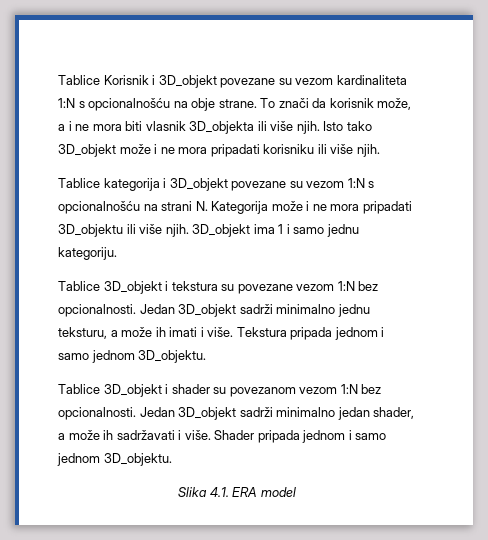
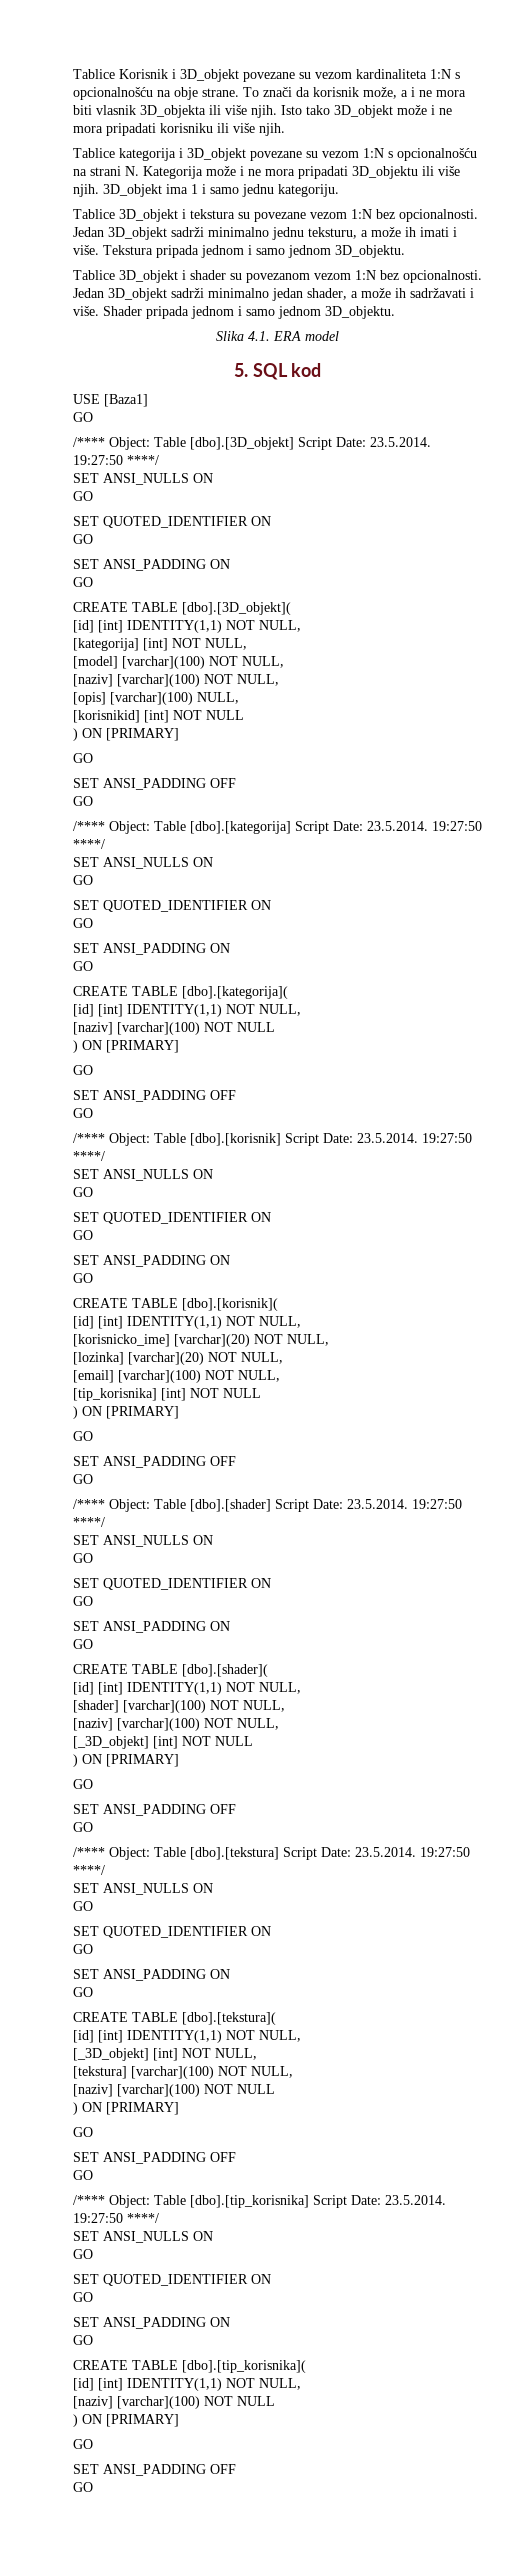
+ 5. SQL kod
+ USE [Baza1]
+ GO
+ /**** Object: Table [dbo].[3D_objekt] Script Date: 23.5.2014. 19:27:50 ****/
+ SET ANSI_NULLS ON
+ GO
+ SET QUOTED_IDENTIFIER ON
+ GO
+ SET ANSI_PADDING ON
+ GO
+ CREATE TABLE [dbo].[3D_objekt](
+ [id] [int] IDENTITY(1,1) NOT NULL,
+ [kategorija] [int] NOT NULL,
+ [model] [varchar](100) NOT NULL,
+ [naziv] [varchar](100) NOT NULL,
+ [opis] [varchar](100) NULL,
+ [korisnikid] [int] NOT NULL
+ ) ON [PRIMARY]
+ GO
+ SET ANSI_PADDING OFF
+ GO
+ /**** Object: Table [dbo].[kategorija] Script Date: 23.5.2014. 19:27:50 ****/
+ SET ANSI_NULLS ON
+ GO
+ SET QUOTED_IDENTIFIER ON
+ GO
+ SET ANSI_PADDING ON
+ GO
+ CREATE TABLE [dbo].[kategorija](
+ [id] [int] IDENTITY(1,1) NOT NULL,
+ [naziv] [varchar](100) NOT NULL
+ ) ON [PRIMARY]
+ GO
+ SET ANSI_PADDING OFF
+ GO
+ /**** Object: Table [dbo].[korisnik] Script Date: 23.5.2014. 19:27:50 ****/
+ SET ANSI_NULLS ON
+ GO
+ SET QUOTED_IDENTIFIER ON
+ GO
+ SET ANSI_PADDING ON
+ GO
+ CREATE TABLE [dbo].[korisnik](
+ [id] [int] IDENTITY(1,1) NOT NULL,
+ [korisnicko_ime] [varchar](20) NOT NULL,
+ [lozinka] [varchar](20) NOT NULL,
+ [email] [varchar](100) NOT NULL,
+ [tip_korisnika] [int] NOT NULL
+ ) ON [PRIMARY]
+ GO
+ SET ANSI_PADDING OFF
+ GO
+ /**** Object: Table [dbo].[shader] Script Date: 23.5.2014. 19:27:50 ****/
+ SET ANSI_NULLS ON
+ GO
+ SET QUOTED_IDENTIFIER ON
+ GO
+ SET ANSI_PADDING ON
+ GO
+ CREATE TABLE [dbo].[shader](
+ [id] [int] IDENTITY(1,1) NOT NULL,
+ [shader] [varchar](100) NOT NULL,
+ [naziv] [varchar](100) NOT NULL,
+ [_3D_objekt] [int] NOT NULL
+ ) ON [PRIMARY]
+ GO
+ SET ANSI_PADDING OFF
+ GO
+ /**** Object: Table [dbo].[tekstura] Script Date: 23.5.2014. 19:27:50 ****/
+ SET ANSI_NULLS ON
+ GO
+ SET QUOTED_IDENTIFIER ON
+ GO
+ SET ANSI_PADDING ON
+ GO
+ CREATE TABLE [dbo].[tekstura](
+ [id] [int] IDENTITY(1,1) NOT NULL,
+ [_3D_objekt] [int] NOT NULL,
+ [tekstura] [varchar](100) NOT NULL,
+ [naziv] [varchar](100) NOT NULL
+ ) ON [PRIMARY]
+ GO
+ SET ANSI_PADDING OFF
+ GO
+ /**** Object: Table [dbo].[tip_korisnika] Script Date: 23.5.2014. 19:27:50 ****/
+ SET ANSI_NULLS ON
+ GO
+ SET QUOTED_IDENTIFIER ON
+ GO
+ SET ANSI_PADDING ON
+ GO
+ CREATE TABLE [dbo].[tip_korisnika](
+ [id] [int] IDENTITY(1,1) NOT NULL,
+ [naziv] [varchar](100) NOT NULL
+ ) ON [PRIMARY]
+ GO
+ SET ANSI_PADDING OFF
+ GO

